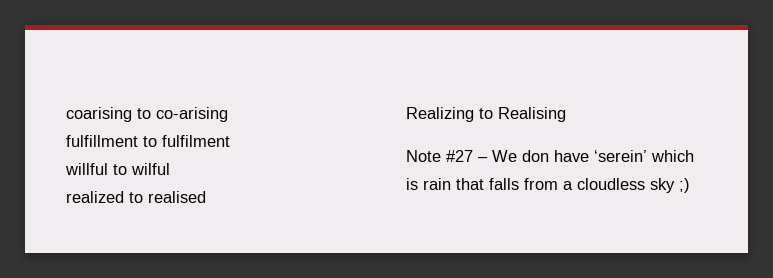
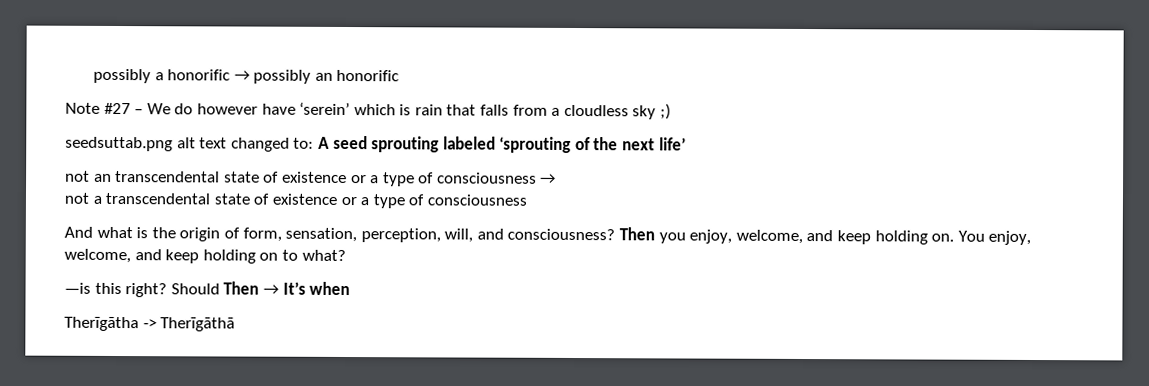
- coarising to co-arising
- fulfillment to fulfilment
- willful to wilful
- realized to realised
- Realizing to Realising
+ possibly a honorific → possibly an honorific
- Note #27 – We don have ‘serein’ which is rain that falls from a cloudless sky ;)
+ Note #27 – We do however have ‘serein’ which is rain that falls from a cloudless sky ;)
+ seedsuttab.png alt text changed to: A seed sprouting labeled ‘sprouting of the next life’
+ not an transcendental state of existence or a type of consciousness →
+ not a transcendental state of existence or a type of consciousness
+ And what is the origin of form, sensation, perception, will, and consciousness? Then you enjoy, welcome, and keep holding on. You enjoy, welcome, and keep holding on to what?
+ —is this right? Should Then → It’s when
+ Therīgātha -> Therīgāthā

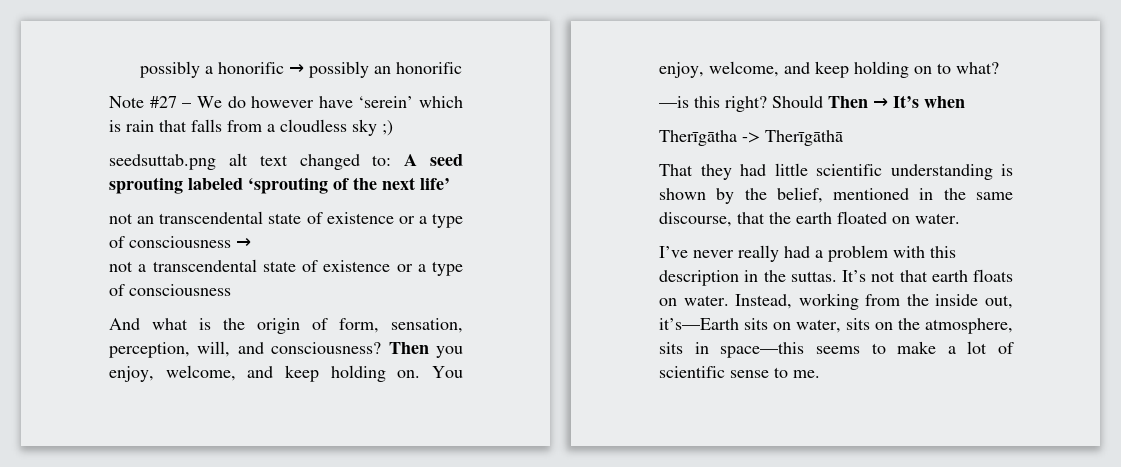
+ That they had little scientific understanding is shown by the belief, mentioned in the same discourse, that the earth floated on water.
+ I’ve never really had a problem with this description in the suttas. It’s not that earth floats on water. Instead, working from the inside out, it’s—Earth sits on water, sits on the atmosphere, sits in space—this seems to make a lot of scientific sense to me.

